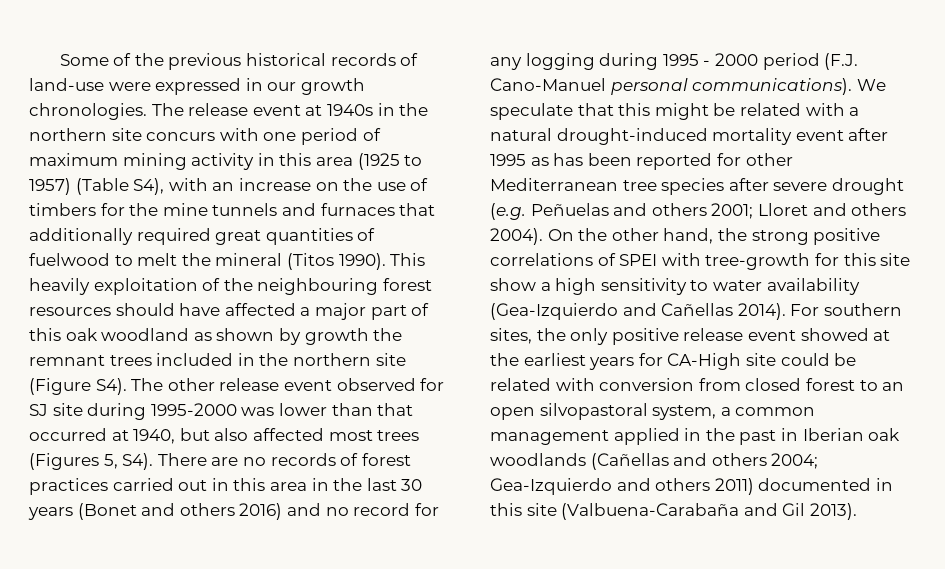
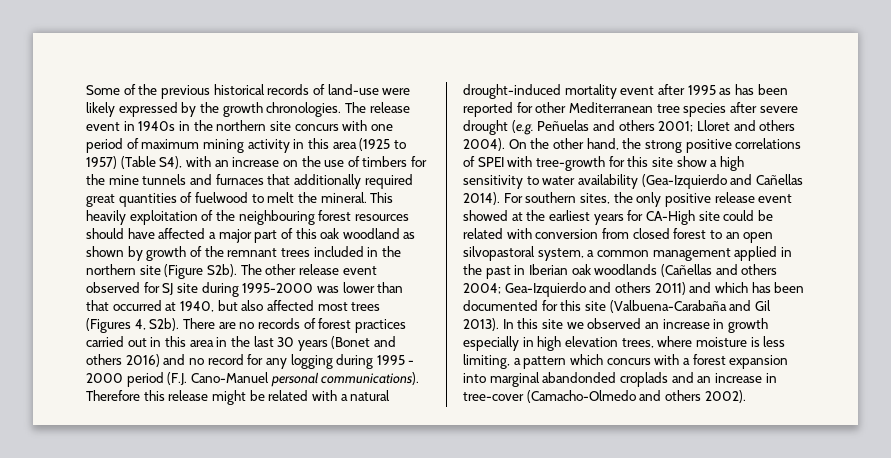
- Some of the previous historical records of land-use were expressed in our growth chronologies.
+ Some of the previous historical records of land-use were likely expressed by the growth chronologies.
- The release event at 1940s in the northern site concurs with one period of maximum mining activity in this area (1925 to 1957) (Table S4), with an increase on the use of timbers for the mine tunnels and furnaces that additionally required great quantities of fuelwood to melt the mineral (Titos 1990).
+ The release event in 1940s in the northern site concurs with one period of maximum mining activity in this area (1925 to 1957) (Table S4), with an increase on the use of timbers for the mine tunnels and furnaces that additionally required great quantities of fuelwood to melt the mineral.
- This heavily exploitation of the neighbouring forest resources should have affected a major part of this oak woodland as shown by growth the remnant trees included in the northern site (Figure S4). The other release event observed for SJ site during 1995-2000 was lower than that occurred at 1940, but also affected most trees (Figures 5, S4). There are no records of forest practices carried out in this area in the last 30 years (Bonet and others 2016) and no record for any logging during 1995 - 2000 period (F.J. Cano-Manuel personal communications).
+ This heavily exploitation of the neighbouring forest resources should have affected a major part of this oak woodland as shown by growth of the remnant trees included in the northern site (Figure S2b). The other release event observed for SJ site during 1995-2000 was lower than that occurred at 1940, but also affected most trees (Figures 4, S2b). There are no records of forest practices carried out in this area in the last 30 years (Bonet and others 2016) and no record for any logging during 1995 - 2000 period (F.J. Cano-Manuel personal communications).
- We speculate that this might be related with a natural drought-induced mortality event after 1995 as has been reported for other Mediterranean tree species after severe drought (e.g. Peñuelas and others 2001; Lloret and others 2004).
+ Therefore this release might be related with a natural drought-induced mortality event after 1995 as has been reported for other Mediterranean tree species after severe drought (e.g. Peñuelas and others 2001; Lloret and others 2004).
- For southern sites, the only positive release event showed at the earliest years for CA-High site could be related with conversion from closed forest to an open silvopastoral system, a common management applied in the past in Iberian oak woodlands (Cañellas and others 2004; Gea-Izquierdo and others 2011) documented in this site (Valbuena-Carabaña and Gil 2013).
+ For southern sites, the only positive release event showed at the earliest years for CA-High site could be related with conversion from closed forest to an open silvopastoral system, a common management applied in the past in Iberian oak woodlands (Cañellas and others 2004; Gea-Izquierdo and others 2011) and which has been documented for this site (Valbuena-Carabaña and Gil 2013).
+ In this site we observed an increase in growth especially in high elevation trees, where moisture is less limiting, a pattern which concurs with a forest expansion into marginal abandonded croplads and an increase in tree-cover (Camacho-Olmedo and others 2002).

